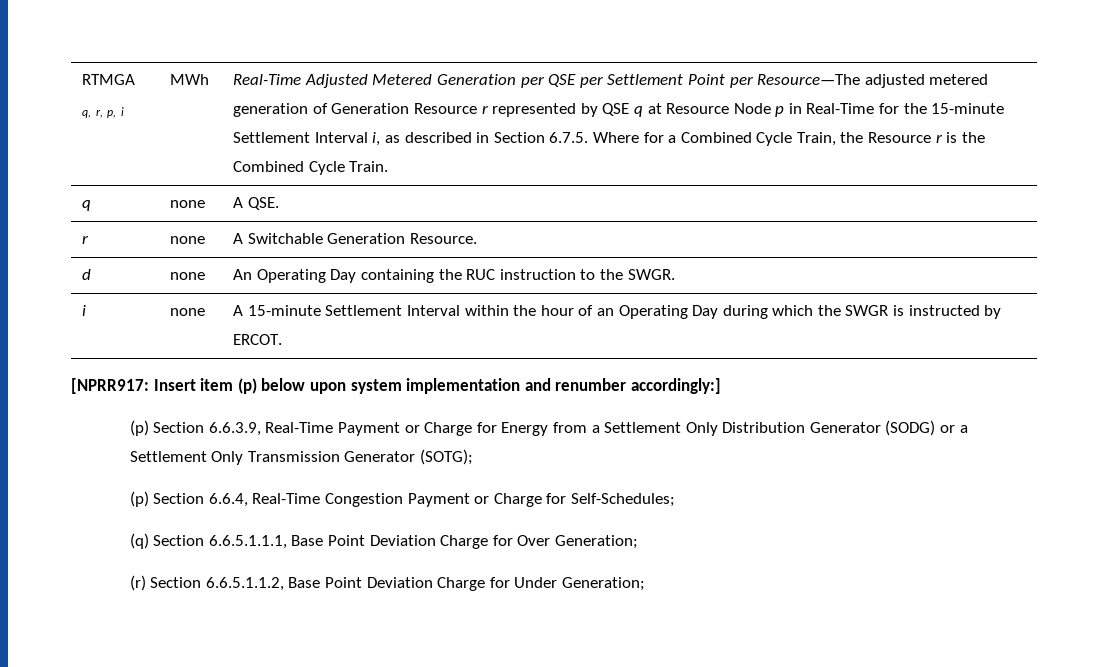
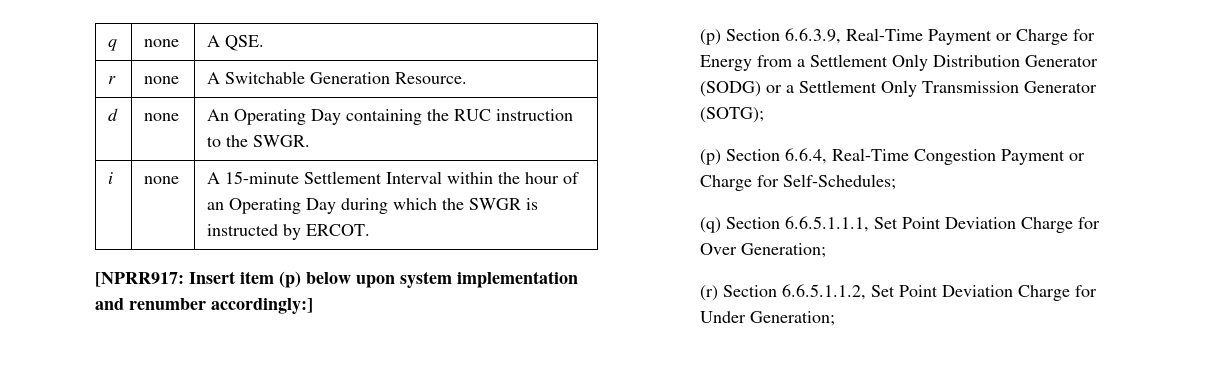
- RTMGA q, r, p, i | MWh | Real-Time Adjusted Metered Generation per QSE per Settlement Point per Resource—The adjusted metered generation of Generation Resource r represented by QSE q at Resource Node p in Real-Time for the 15-minute Settlement Interval i, as described in Section 6.7.5. Where for a Combined Cycle Train, the Resource r is the Combined Cycle Train.
- (q) Section 6.6.5.1.1.1, Base Point Deviation Charge for Over Generation;
+ (q) Section 6.6.5.1.1.1, Set Point Deviation Charge for Over Generation;
- (r) Section 6.6.5.1.1.2, Base Point Deviation Charge for Under Generation;
+ (r) Section 6.6.5.1.1.2, Set Point Deviation Charge for Under Generation;

